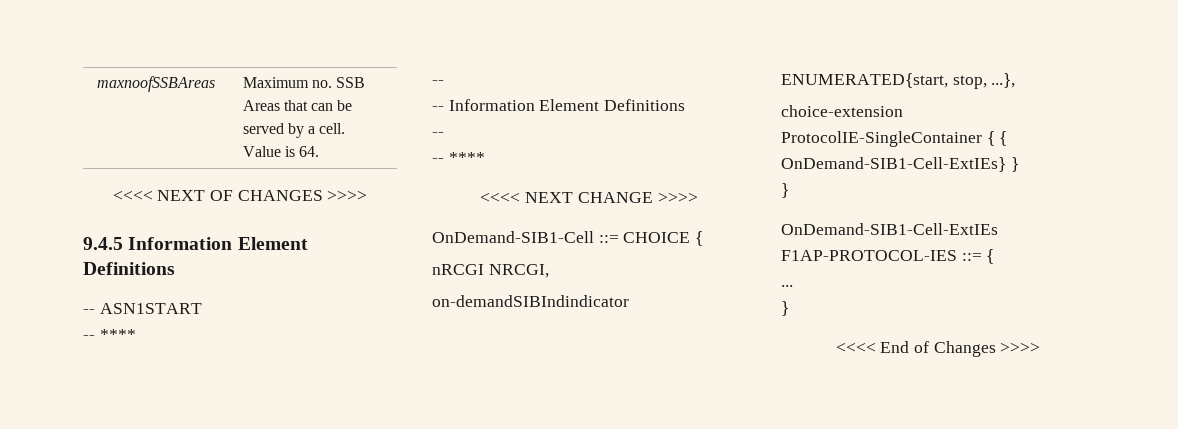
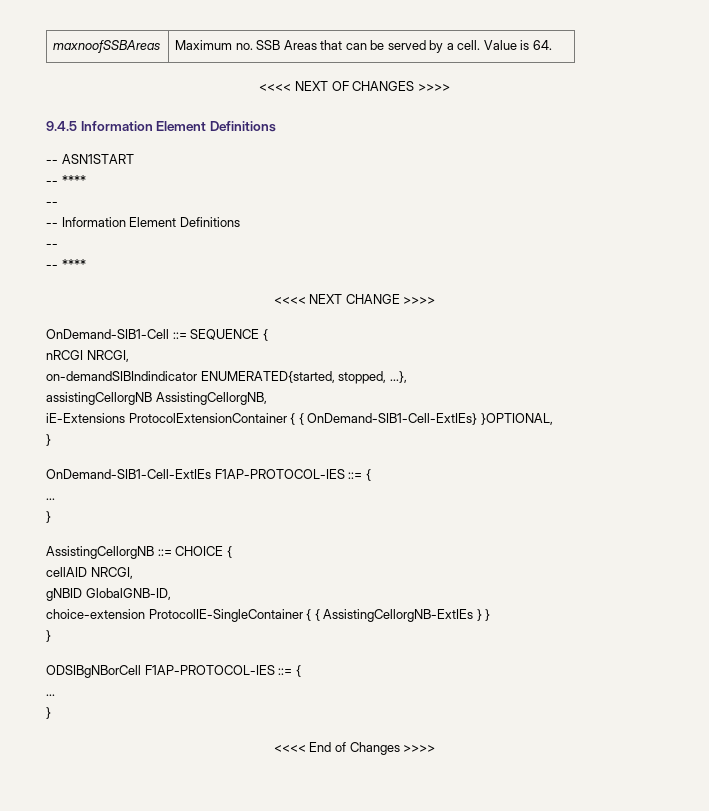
- OnDemand-SIB1-Cell ::= CHOICE {
+ OnDemand-SIB1-Cell ::= SEQUENCE {
- on-demandSIBIndindicator ENUMERATED{start, stop, ...},
+ on-demandSIBIndindicator ENUMERATED{started, stopped, ...},
+ assistingCellorgNB AssistingCellorgNB,
+ iE-Extensions ProtocolExtensionContainer { { OnDemand-SIB1-Cell-ExtIEs} }OPTIONAL,
+ }
+ OnDemand-SIB1-Cell-ExtIEs F1AP-PROTOCOL-IES ::= {
+ ...
+ }
+ AssistingCellorgNB ::= CHOICE {
+ cellAID NRCGI,
+ gNBID GlobalGNB-ID,
- choice-extension ProtocolIE-SingleContainer { { OnDemand-SIB1-Cell-ExtIEs} }
+ choice-extension ProtocolIE-SingleContainer { { AssistingCellorgNB-ExtIEs } }
- OnDemand-SIB1-Cell-ExtIEs F1AP-PROTOCOL-IES ::= {
+ ODSIBgNBorCell F1AP-PROTOCOL-IES ::= {

